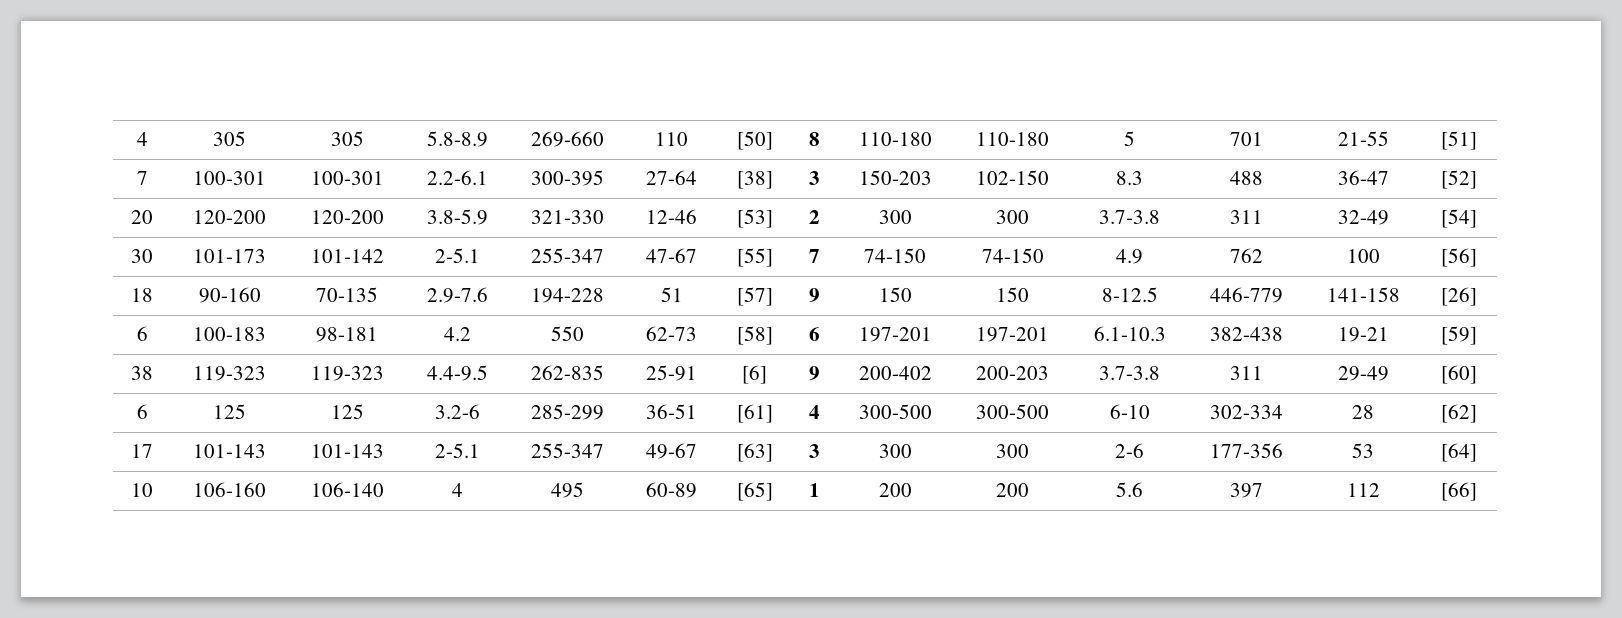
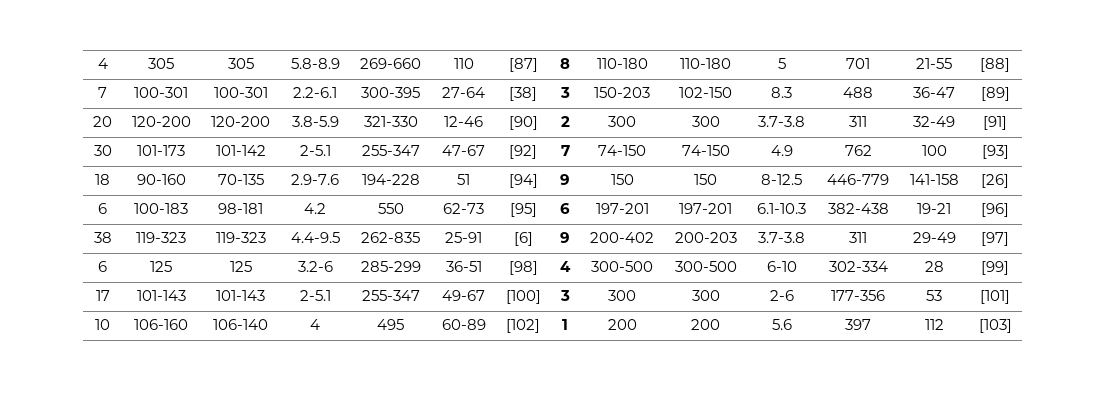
- 4 | 305 | 305 | 5.8-8.9 | 269-660 | 110 | [50] | 8 | 110-180 | 110-180 | 5 | 701 | 21-55 | [51]
+ 4 | 305 | 305 | 5.8-8.9 | 269-660 | 110 | [87] | 8 | 110-180 | 110-180 | 5 | 701 | 21-55 | [88]
- 7 | 100-301 | 100-301 | 2.2-6.1 | 300-395 | 27-64 | [38] | 3 | 150-203 | 102-150 | 8.3 | 488 | 36-47 | [52]
+ 7 | 100-301 | 100-301 | 2.2-6.1 | 300-395 | 27-64 | [38] | 3 | 150-203 | 102-150 | 8.3 | 488 | 36-47 | [89]
- 20 | 120-200 | 120-200 | 3.8-5.9 | 321-330 | 12-46 | [53] | 2 | 300 | 300 | 3.7-3.8 | 311 | 32-49 | [54]
+ 20 | 120-200 | 120-200 | 3.8-5.9 | 321-330 | 12-46 | [90] | 2 | 300 | 300 | 3.7-3.8 | 311 | 32-49 | [91]
- 30 | 101-173 | 101-142 | 2-5.1 | 255-347 | 47-67 | [55] | 7 | 74-150 | 74-150 | 4.9 | 762 | 100 | [56]
+ 30 | 101-173 | 101-142 | 2-5.1 | 255-347 | 47-67 | [92] | 7 | 74-150 | 74-150 | 4.9 | 762 | 100 | [93]
- 18 | 90-160 | 70-135 | 2.9-7.6 | 194-228 | 51 | [57] | 9 | 150 | 150 | 8-12.5 | 446-779 | 141-158 | [26]
+ 18 | 90-160 | 70-135 | 2.9-7.6 | 194-228 | 51 | [94] | 9 | 150 | 150 | 8-12.5 | 446-779 | 141-158 | [26]
- 6 | 100-183 | 98-181 | 4.2 | 550 | 62-73 | [58] | 6 | 197-201 | 197-201 | 6.1-10.3 | 382-438 | 19-21 | [59]
+ 6 | 100-183 | 98-181 | 4.2 | 550 | 62-73 | [95] | 6 | 197-201 | 197-201 | 6.1-10.3 | 382-438 | 19-21 | [96]
- 38 | 119-323 | 119-323 | 4.4-9.5 | 262-835 | 25-91 | [6] | 9 | 200-402 | 200-203 | 3.7-3.8 | 311 | 29-49 | [60]
+ 38 | 119-323 | 119-323 | 4.4-9.5 | 262-835 | 25-91 | [6] | 9 | 200-402 | 200-203 | 3.7-3.8 | 311 | 29-49 | [97]
- 6 | 125 | 125 | 3.2-6 | 285-299 | 36-51 | [61] | 4 | 300-500 | 300-500 | 6-10 | 302-334 | 28 | [62]
+ 6 | 125 | 125 | 3.2-6 | 285-299 | 36-51 | [98] | 4 | 300-500 | 300-500 | 6-10 | 302-334 | 28 | [99]
- 17 | 101-143 | 101-143 | 2-5.1 | 255-347 | 49-67 | [63] | 3 | 300 | 300 | 2-6 | 177-356 | 53 | [64]
+ 17 | 101-143 | 101-143 | 2-5.1 | 255-347 | 49-67 | [100] | 3 | 300 | 300 | 2-6 | 177-356 | 53 | [101]
- 10 | 106-160 | 106-140 | 4 | 495 | 60-89 | [65] | 1 | 200 | 200 | 5.6 | 397 | 112 | [66]
+ 10 | 106-160 | 106-140 | 4 | 495 | 60-89 | [102] | 1 | 200 | 200 | 5.6 | 397 | 112 | [103]

